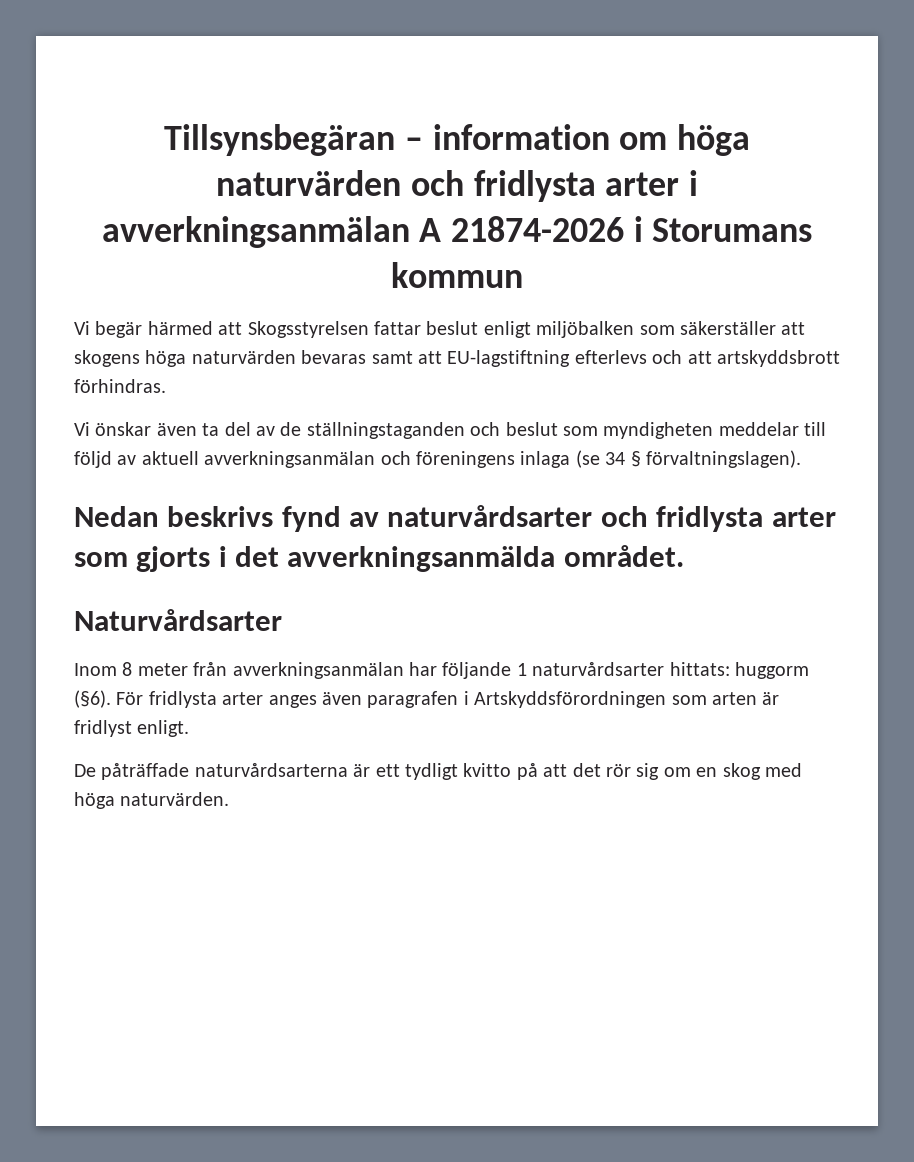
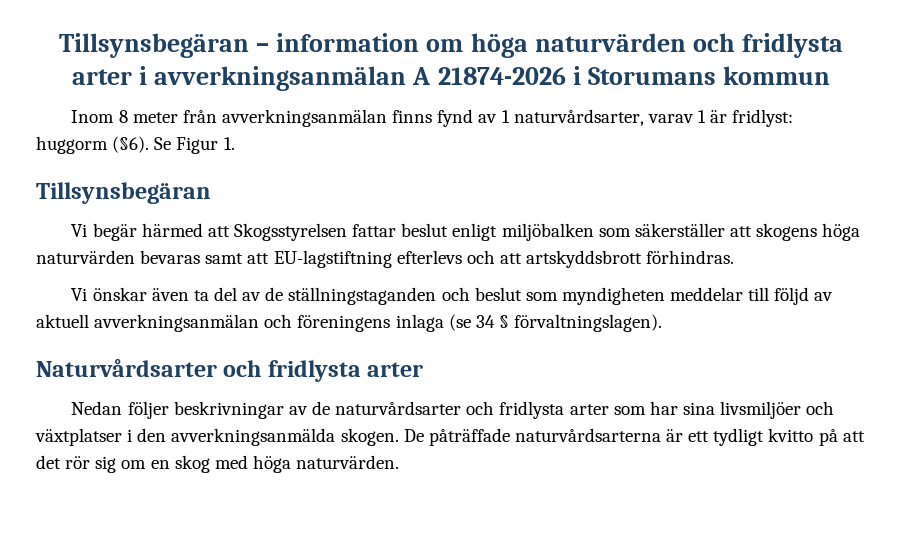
+ Inom 8 meter från avverkningsanmälan finns fynd av 1 naturvårdsarter, varav 1 är fridlyst: huggorm (§6). Se Figur 1.
+ Tillsynsbegäran
- Nedan beskrivs fynd av naturvårdsarter och fridlysta arter som gjorts i det avverkningsanmälda området.
- Naturvårdsarter
- Inom 8 meter från avverkningsanmälan har följande 1 naturvårdsarter hittats: huggorm (§6). För fridlysta arter anges även paragrafen i Artskyddsförordningen som arten är fridlyst enligt.
- De påträffade naturvårdsarterna är ett tydligt kvitto på att det rör sig om en skog med höga naturvärden.
+ Naturvårdsarter och fridlysta arter
+ Nedan följer beskrivningar av de naturvårdsarter och fridlysta arter som har sina livsmiljöer och växtplatser i den avverkningsanmälda skogen. De påträffade naturvårdsarterna är ett tydligt kvitto på att det rör sig om en skog med höga naturvärden.

